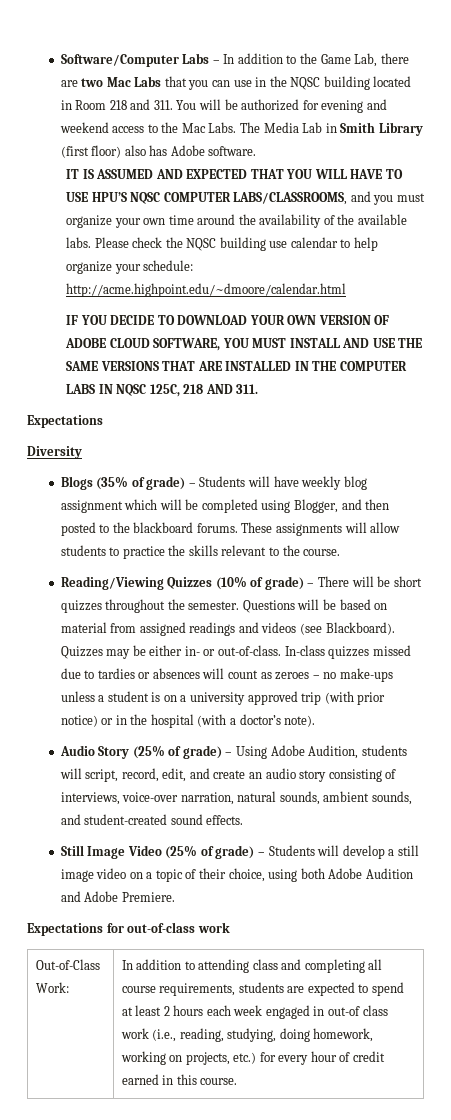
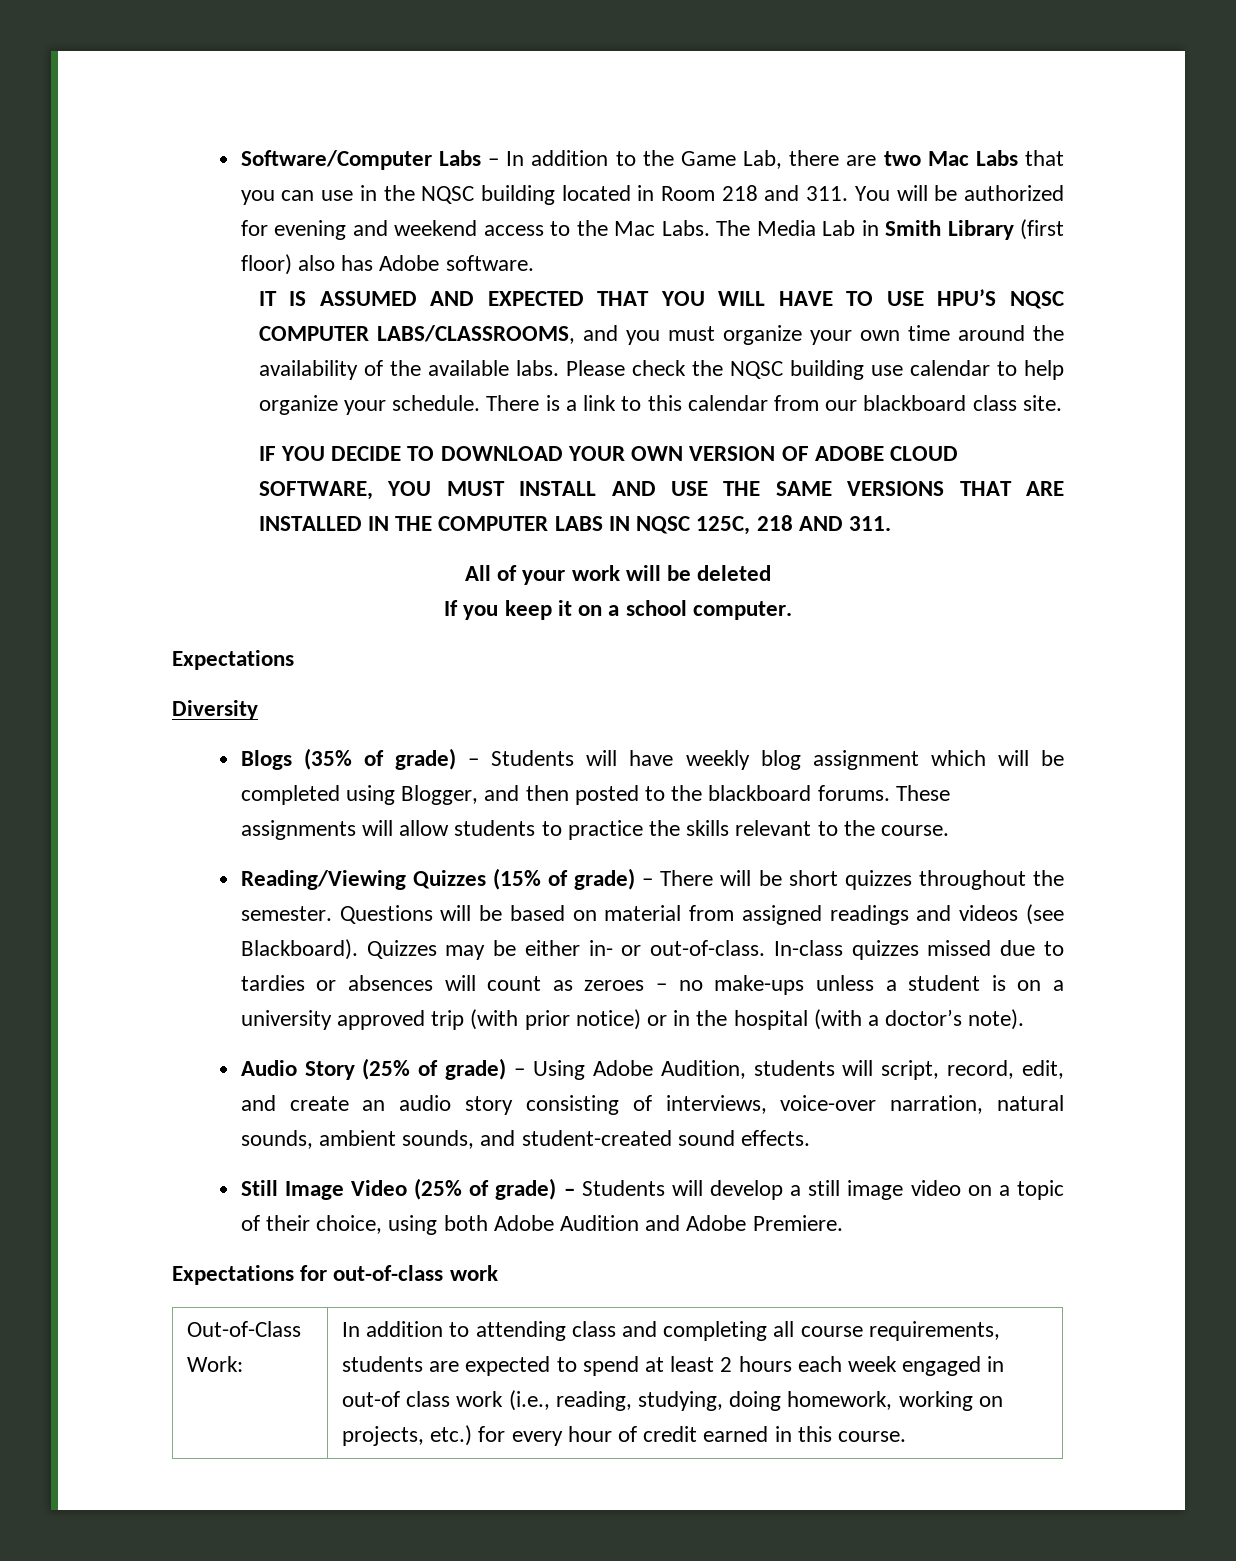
- Please check the NQSC building use calendar to help organize your schedule: http://acme.highpoint.edu/~dmoore/calendar.html
+ Please check the NQSC building use calendar to help organize your schedule. There is a link to this calendar from our blackboard class site.
+ All of your work will be deleted
+ If you keep it on a school computer.
- Reading/Viewing Quizzes (10% of grade) – There will be short quizzes throughout the semester.
+ Reading/Viewing Quizzes (15% of grade) – There will be short quizzes throughout the semester.

